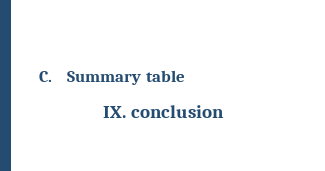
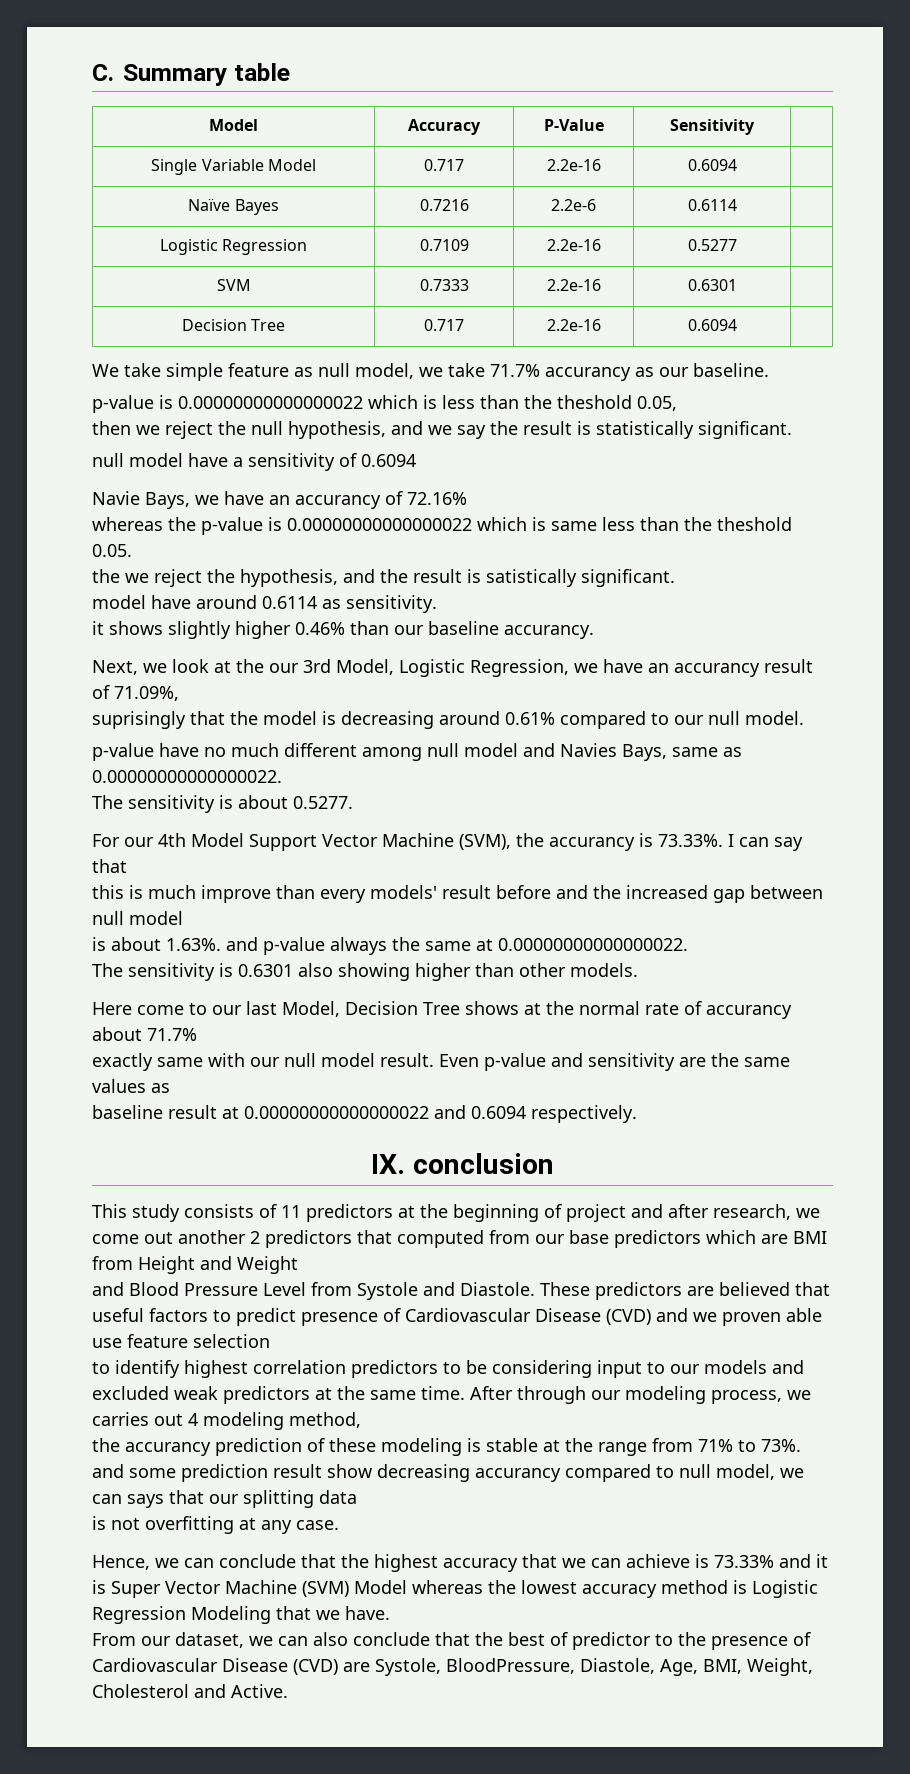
+ Model | Accuracy | P-Value | Sensitivity |
+ Single Variable Model | 0.717 | 2.2e-16 | 0.6094 |
+ Naïve Bayes | 0.7216 | 2.2e-6 | 0.6114 |
+ Logistic Regression | 0.7109 | 2.2e-16 | 0.5277 |
+ SVM | 0.7333 | 2.2e-16 | 0.6301 |
+ Decision Tree | 0.717 | 2.2e-16 | 0.6094 |
+ We take simple feature as null model, we take 71.7% accurancy as our baseline.
+ p-value is 0.00000000000000022 which is less than the theshold 0.05,
+ then we reject the null hypothesis, and we say the result is statistically significant.
+ null model have a sensitivity of 0.6094
+ Navie Bays, we have an accurancy of 72.16%
+ whereas the p-value is 0.00000000000000022 which is same less than the theshold 0.05.
+ the we reject the hypothesis, and the result is satistically significant.
+ model have around 0.6114 as sensitivity.
+ it shows slightly higher 0.46% than our baseline accurancy.
+ Next, we look at the our 3rd Model, Logistic Regression, we have an accurancy result of 71.09%,
+ suprisingly that the model is decreasing around 0.61% compared to our null model.
+ p-value have no much different among null model and Navies Bays, same as 0.00000000000000022.
+ The sensitivity is about 0.5277.
+ For our 4th Model Support Vector Machine (SVM), the accurancy is 73.33%. I can say that
+ this is much improve than every models' result before and the increased gap between null model
+ is about 1.63%. and p-value always the same at 0.00000000000000022.
+ The sensitivity is 0.6301 also showing higher than other models.
+ Here come to our last Model, Decision Tree shows at the normal rate of accurancy about 71.7%
+ exactly same with our null model result. Even p-value and sensitivity are the same values as
+ baseline result at 0.00000000000000022 and 0.6094 respectively.
  IX. conclusion
+ This study consists of 11 predictors at the beginning of project and after research, we come out another 2 predictors that computed from our base predictors which are BMI from Height and Weight
+ and Blood Pressure Level from Systole and Diastole. These predictors are believed that useful factors to predict presence of Cardiovascular Disease (CVD) and we proven able use feature selection
+ to identify highest correlation predictors to be considering input to our models and excluded weak predictors at the same time. After through our modeling process, we carries out 4 modeling method,
+ the accurancy prediction of these modeling is stable at the range from 71% to 73%. and some prediction result show decreasing accurancy compared to null model, we can says that our splitting data
+ is not overfitting at any case.
+ Hence, we can conclude that the highest accuracy that we can achieve is 73.33% and it is Super Vector Machine (SVM) Model whereas the lowest accuracy method is Logistic Regression Modeling that we have.
+ From our dataset, we can also conclude that the best of predictor to the presence of Cardiovascular Disease (CVD) are Systole, BloodPressure, Diastole, Age, BMI, Weight, Cholesterol and Active.

